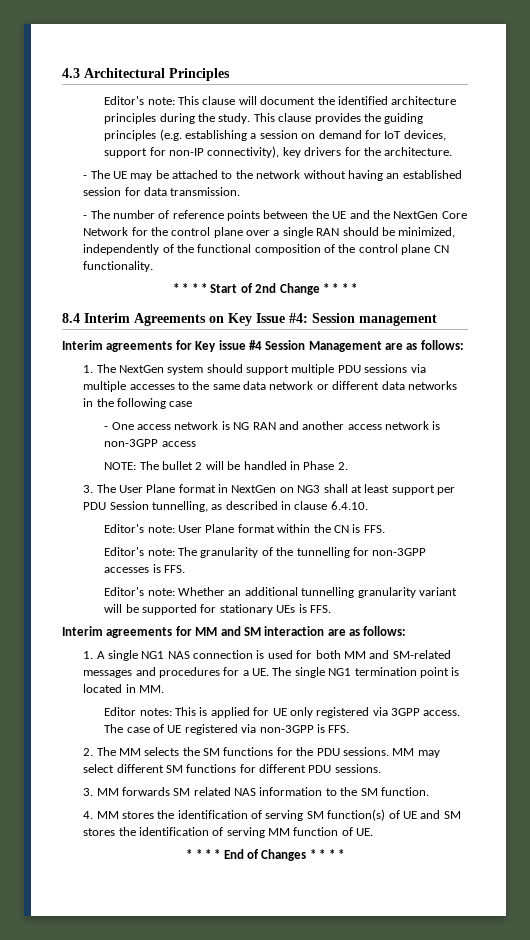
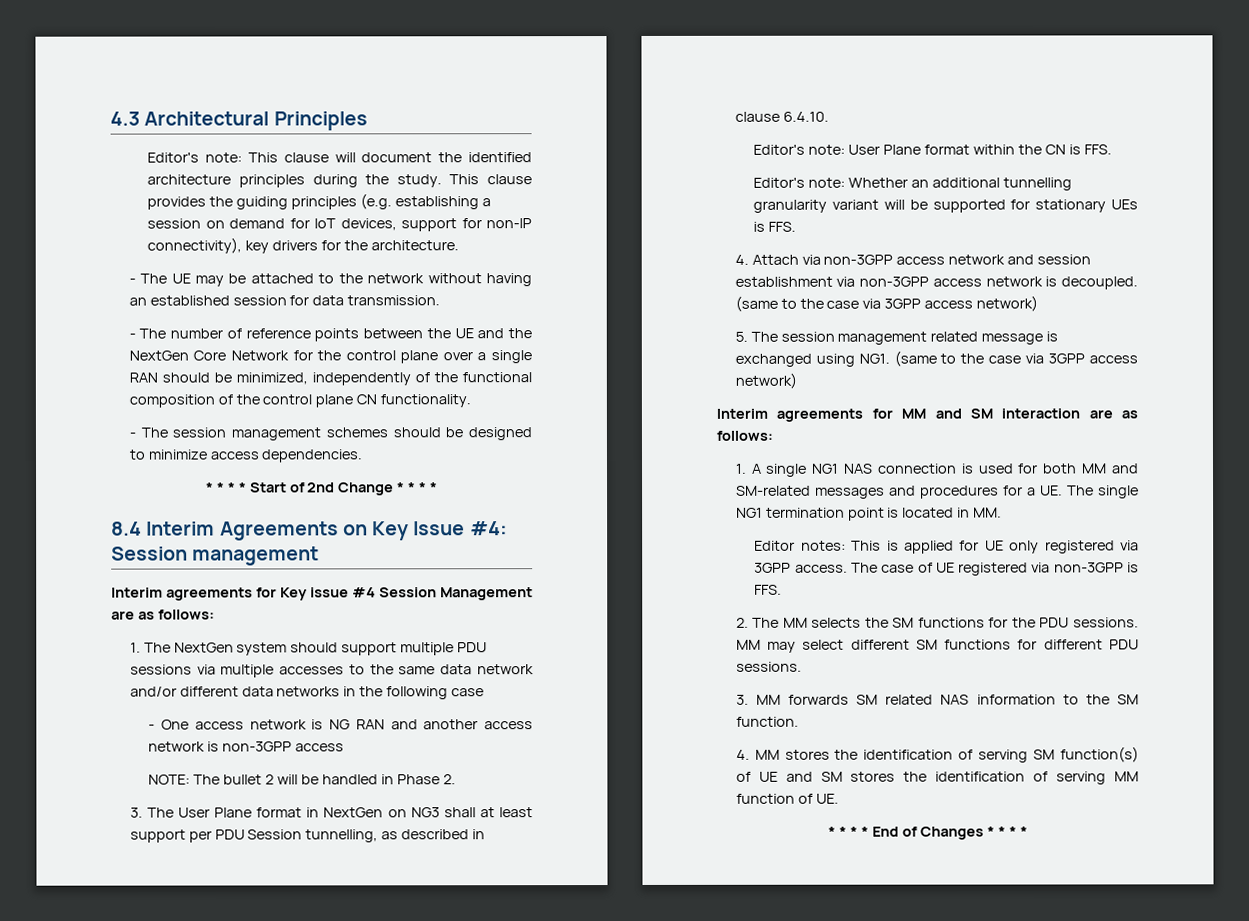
+ - The session management schemes should be designed to minimize access dependencies.
- 1. The NextGen system should support multiple PDU sessions via multiple accesses to the same data network or different data networks in the following case
+ 1. The NextGen system should support multiple PDU sessions via multiple accesses to the same data network and/or different data networks in the following case
- Editor's note: The granularity of the tunnelling for non-3GPP accesses is FFS.
+ 4. Attach via non-3GPP access network and session establishment via non-3GPP access network is decoupled. (same to the case via 3GPP access network)
+ 5. The session management related message is exchanged using NG1. (same to the case via 3GPP access network)

